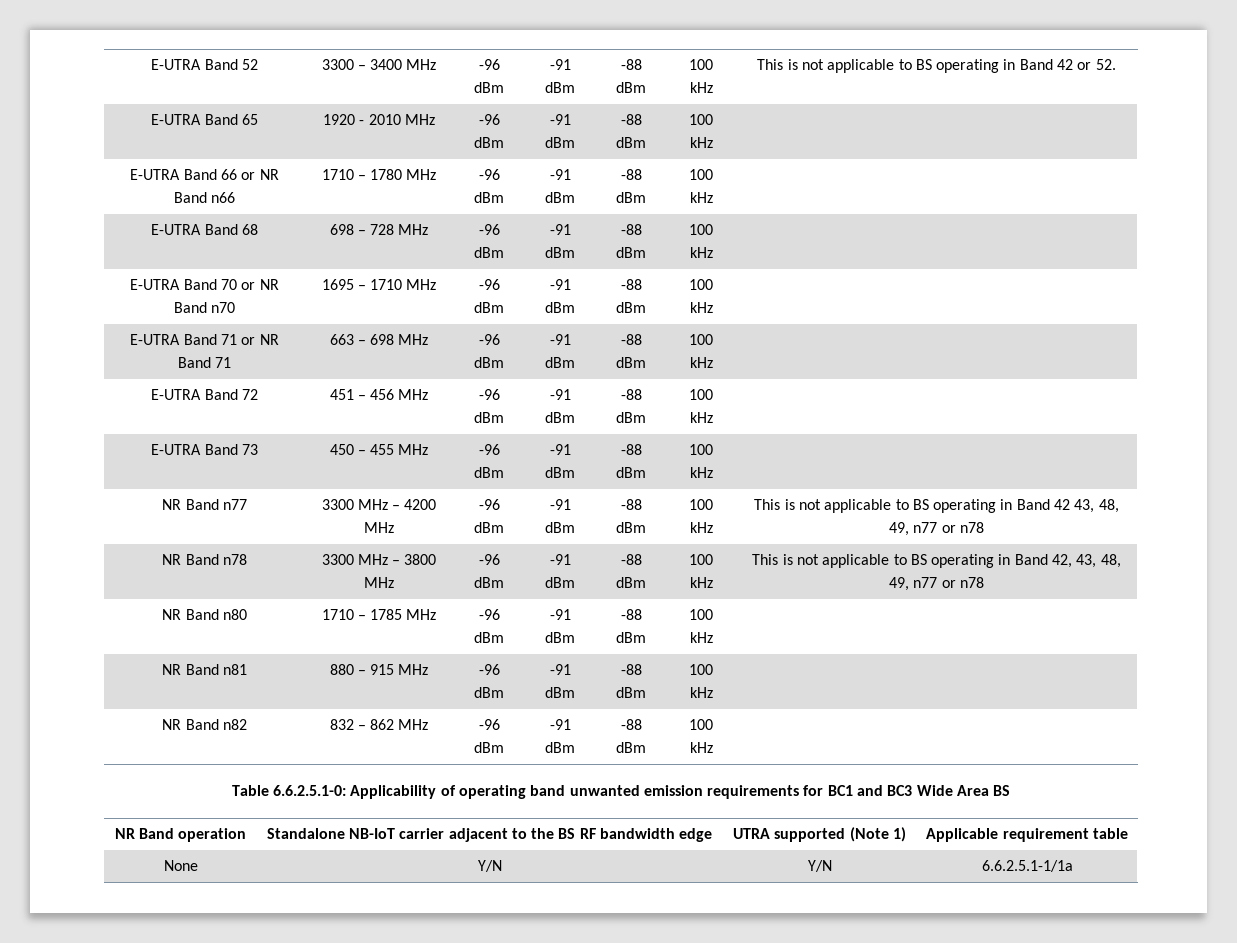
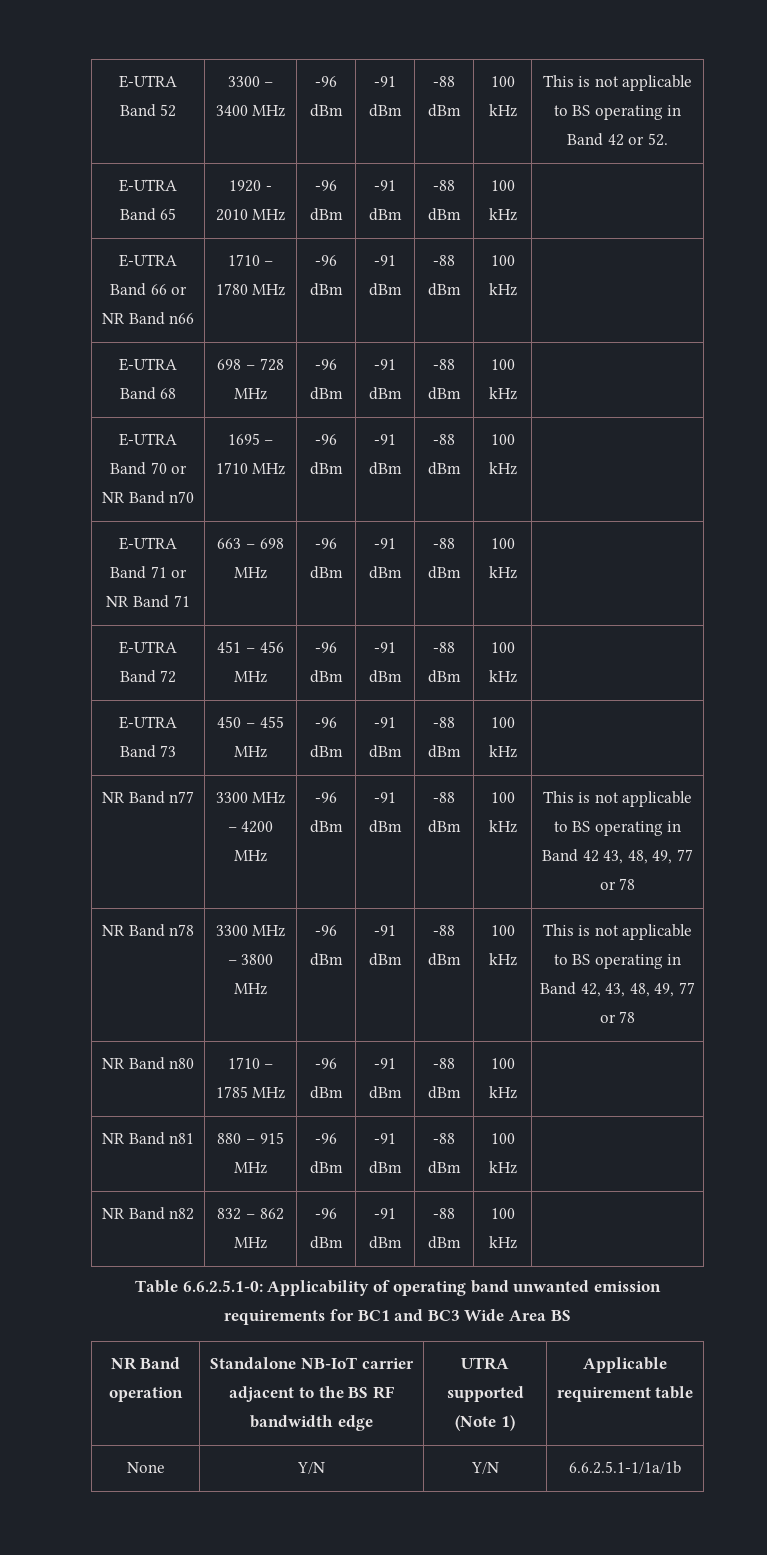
- NR Band n77 | 3300 MHz – 4200 MHz | -96 dBm | -91 dBm | -88 dBm | 100 kHz | This is not applicable to BS operating in Band 42 43, 48, 49, n77 or n78
+ NR Band n77 | 3300 MHz – 4200 MHz | -96 dBm | -91 dBm | -88 dBm | 100 kHz | This is not applicable to BS operating in Band 42 43, 48, 49, 77 or 78
- NR Band n78 | 3300 MHz – 3800 MHz | -96 dBm | -91 dBm | -88 dBm | 100 kHz | This is not applicable to BS operating in Band 42, 43, 48, 49, n77 or n78
+ NR Band n78 | 3300 MHz – 3800 MHz | -96 dBm | -91 dBm | -88 dBm | 100 kHz | This is not applicable to BS operating in Band 42, 43, 48, 49, 77 or 78
- None | Y/N | Y/N | 6.6.2.5.1-1/1a
+ None | Y/N | Y/N | 6.6.2.5.1-1/1a/1b

